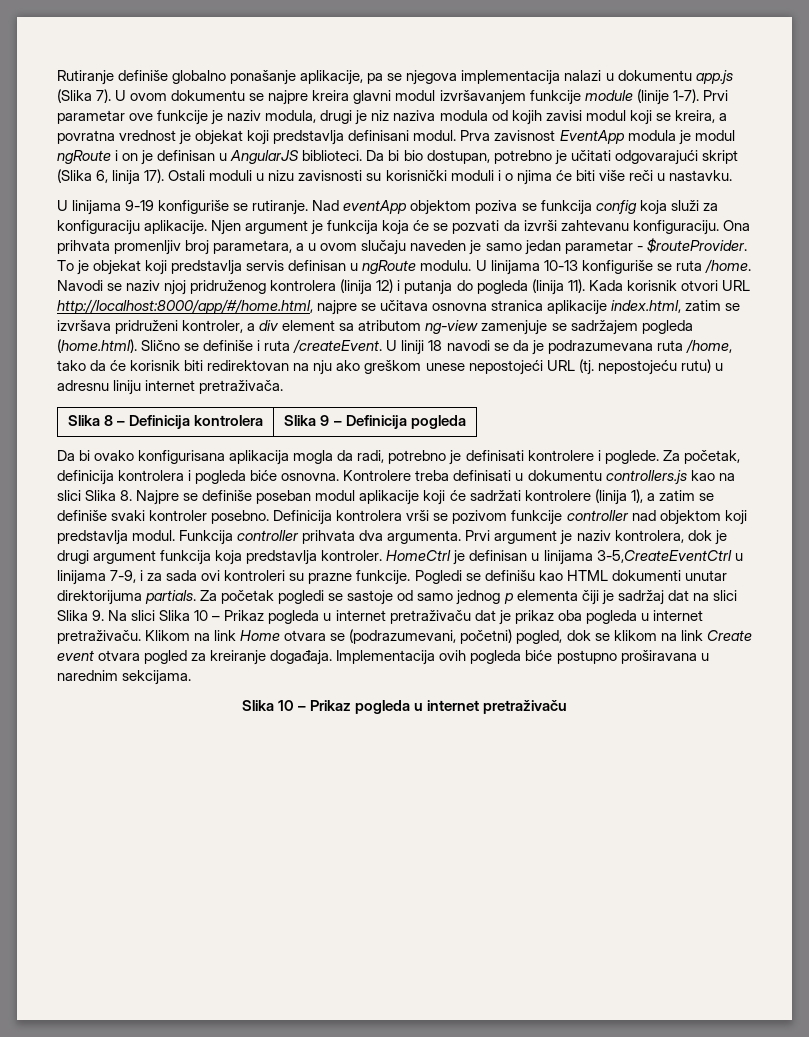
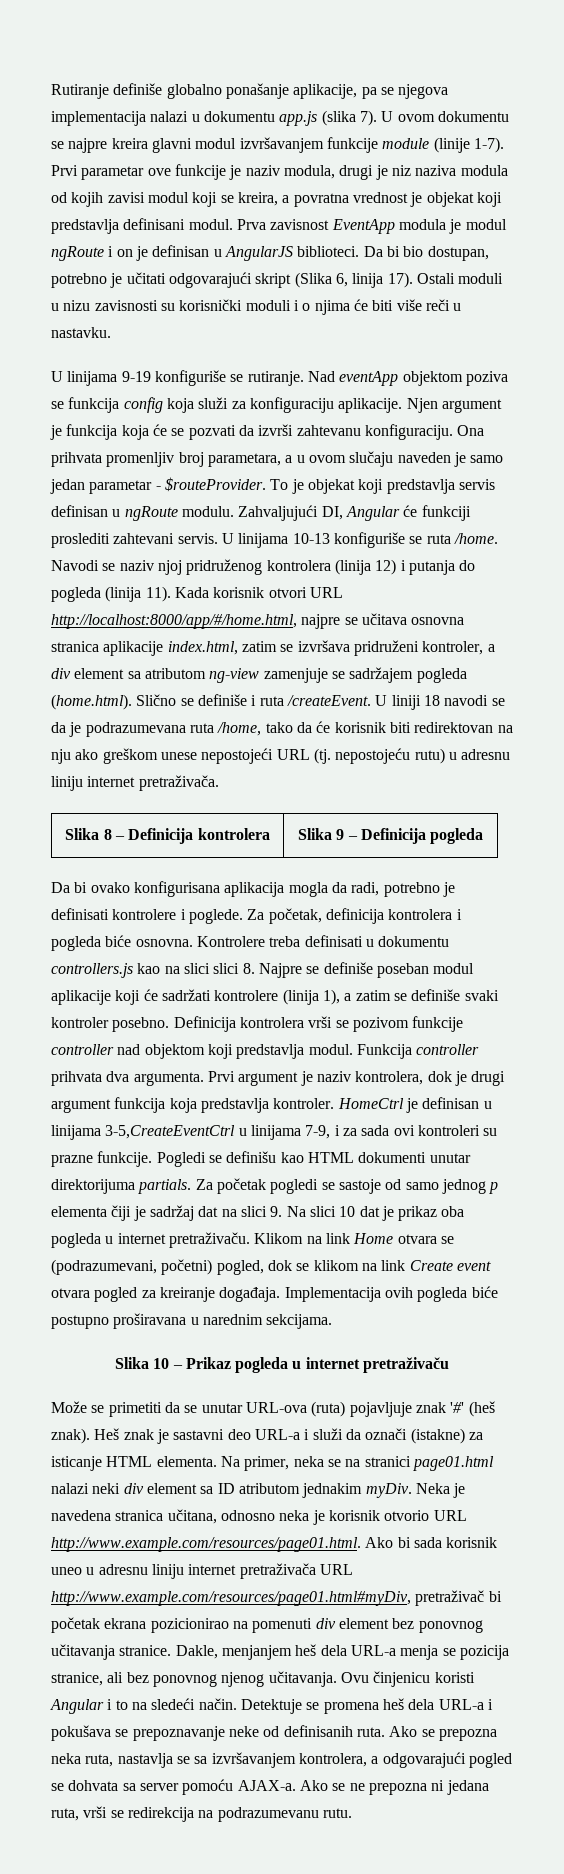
- Rutiranje definiše globalno ponašanje aplikacije, pa se njegova implementacija nalazi u dokumentu app.js (Slika 7).
+ Rutiranje definiše globalno ponašanje aplikacije, pa se njegova implementacija nalazi u dokumentu app.js (slika 7).
+ Zahvaljujući DI, Angular će funkciji proslediti zahtevani servis.
- Kontrolere treba definisati u dokumentu controllers.js kao na slici Slika 8. Najpre se definiše poseban modul aplikacije koji će sadržati kontrolere (linija 1), a zatim se definiše svaki kontroler posebno.
+ Kontrolere treba definisati u dokumentu controllers.js kao na slici slici 8. Najpre se definiše poseban modul aplikacije koji će sadržati kontrolere (linija 1), a zatim se definiše svaki kontroler posebno.
- Za početak pogledi se sastoje od samo jednog p elementa čiji je sadržaj dat na slici Slika 9. Na slici Slika 10 – Prikaz pogleda u internet pretraživaču dat je prikaz oba pogleda u internet pretraživaču.
+ Za početak pogledi se sastoje od samo jednog p elementa čiji je sadržaj dat na slici 9. Na slici 10 dat je prikaz oba pogleda u internet pretraživaču.
+ Može se primetiti da se unutar URL-ova (ruta) pojavljuje znak '#' (heš znak). Heš znak je sastavni deo URL-a i služi da označi (istakne) za isticanje HTML elementa. Na primer, neka se na stranici page01.html nalazi neki div element sa ID atributom jednakim myDiv. Neka je navedena stranica učitana, odnosno neka je korisnik otvorio URL http://www.example.com/resources/page01.html. Ako bi sada korisnik uneo u adresnu liniju internet pretraživača URL http://www.example.com/resources/page01.html#myDiv, pretraživač bi početak ekrana pozicionirao na pomenuti div element bez ponovnog učitavanja stranice. Dakle, menjanjem heš dela URL-a menja se pozicija stranice, ali bez ponovnog njenog učitavanja. Ovu činjenicu koristi Angular i to na sledeći način. Detektuje se promena heš dela URL-a i pokušava se prepoznavanje neke od definisanih ruta. Ako se prepozna neka ruta, nastavlja se sa izvršavanjem kontrolera, a odgovarajući pogled se dohvata sa server pomoću AJAX-a. Ako se ne prepozna ni jedana ruta, vrši se redirekcija na podrazumevanu rutu.

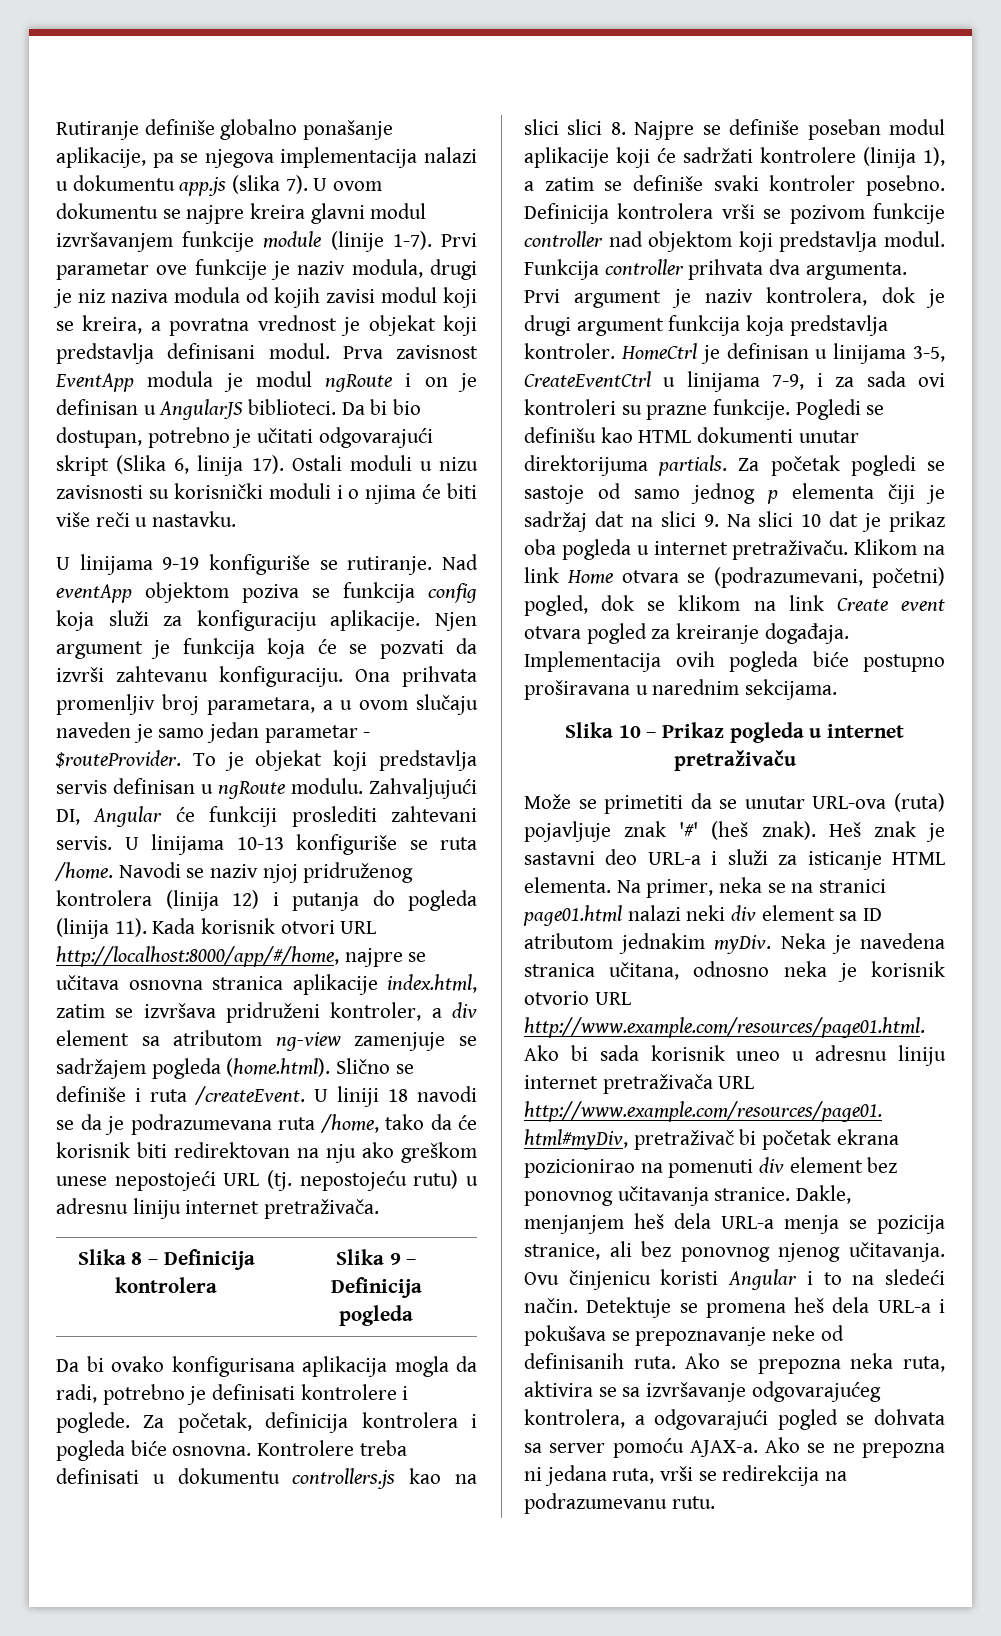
- Kada korisnik otvori URL http://localhost:8000/app/#/home.html, najpre se učitava osnovna stranica aplikacije index.html, zatim se izvršava pridruženi kontroler, a div element sa atributom ng-view zamenjuje se sadržajem pogleda (home.html). Slično se definiše i ruta /createEvent.
+ Kada korisnik otvori URL http://localhost:8000/app/#/home, najpre se učitava osnovna stranica aplikacije index.html, zatim se izvršava pridruženi kontroler, a div element sa atributom ng-view zamenjuje se sadržajem pogleda (home.html). Slično se definiše i ruta /createEvent.
- HomeCtrl je definisan u linijama 3-5,CreateEventCtrl u linijama 7-9, i za sada ovi kontroleri su prazne funkcije.
+ HomeCtrl je definisan u linijama 3-5, CreateEventCtrl u linijama 7-9, i za sada ovi kontroleri su prazne funkcije.
- Heš znak je sastavni deo URL-a i služi da označi (istakne) za isticanje HTML elementa.
+ Heš znak je sastavni deo URL-a i služi za isticanje HTML elementa.
- Ako se prepozna neka ruta, nastavlja se sa izvršavanjem kontrolera, a odgovarajući pogled se dohvata sa server pomoću AJAX-a.
+ Ako se prepozna neka ruta, aktivira se sa izvršavanje odgovarajućeg kontrolera, a odgovarajući pogled se dohvata sa server pomoću AJAX-a.

